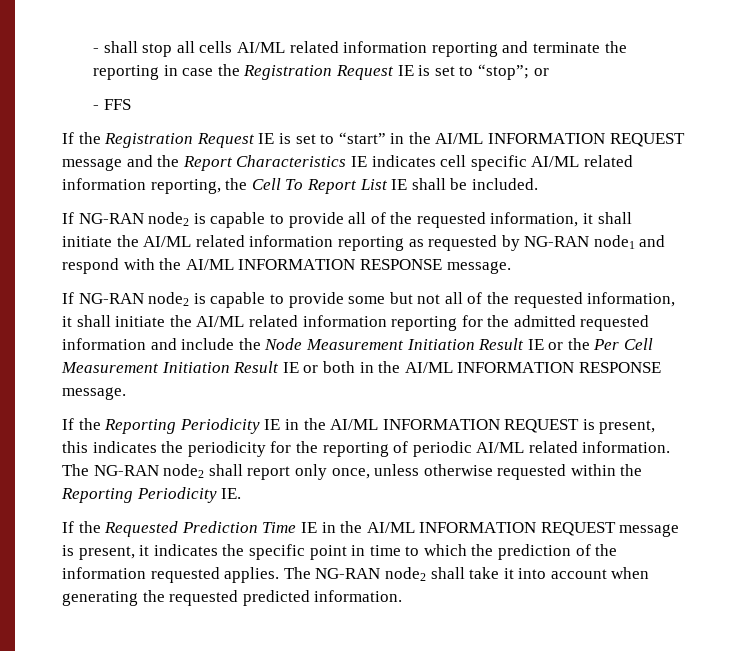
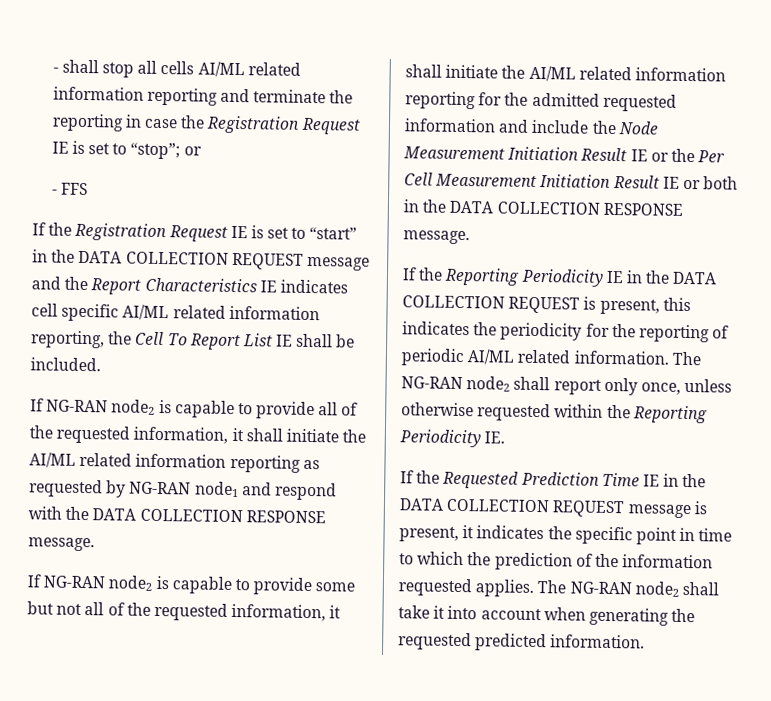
- If the Registration Request IE is set to “start” in the AI/ML INFORMATION REQUEST message and the Report Characteristics IE indicates cell specific AI/ML related information reporting, the Cell To Report List IE shall be included.
+ If the Registration Request IE is set to “start” in the DATA COLLECTION REQUEST message and the Report Characteristics IE indicates cell specific AI/ML related information reporting, the Cell To Report List IE shall be included.
- If NG-RAN node2 is capable to provide all of the requested information, it shall initiate the AI/ML related information reporting as requested by NG-RAN node1 and respond with the AI/ML INFORMATION RESPONSE message.
+ If NG-RAN node2 is capable to provide all of the requested information, it shall initiate the AI/ML related information reporting as requested by NG-RAN node1 and respond with the DATA COLLECTION RESPONSE message.
- If NG-RAN node2 is capable to provide some but not all of the requested information, it shall initiate the AI/ML related information reporting for the admitted requested information and include the Node Measurement Initiation Result IE or the Per Cell Measurement Initiation Result IE or both in the AI/ML INFORMATION RESPONSE message.
+ If NG-RAN node2 is capable to provide some but not all of the requested information, it shall initiate the AI/ML related information reporting for the admitted requested information and include the Node Measurement Initiation Result IE or the Per Cell Measurement Initiation Result IE or both in the DATA COLLECTION RESPONSE message.
- If the Reporting Periodicity IE in the AI/ML INFORMATION REQUEST is present, this indicates the periodicity for the reporting of periodic AI/ML related information.
+ If the Reporting Periodicity IE in the DATA COLLECTION REQUEST is present, this indicates the periodicity for the reporting of periodic AI/ML related information.
- If the Requested Prediction Time IE in the AI/ML INFORMATION REQUEST message is present, it indicates the specific point in time to which the prediction of the information requested applies.
+ If the Requested Prediction Time IE in the DATA COLLECTION REQUEST message is present, it indicates the specific point in time to which the prediction of the information requested applies.

